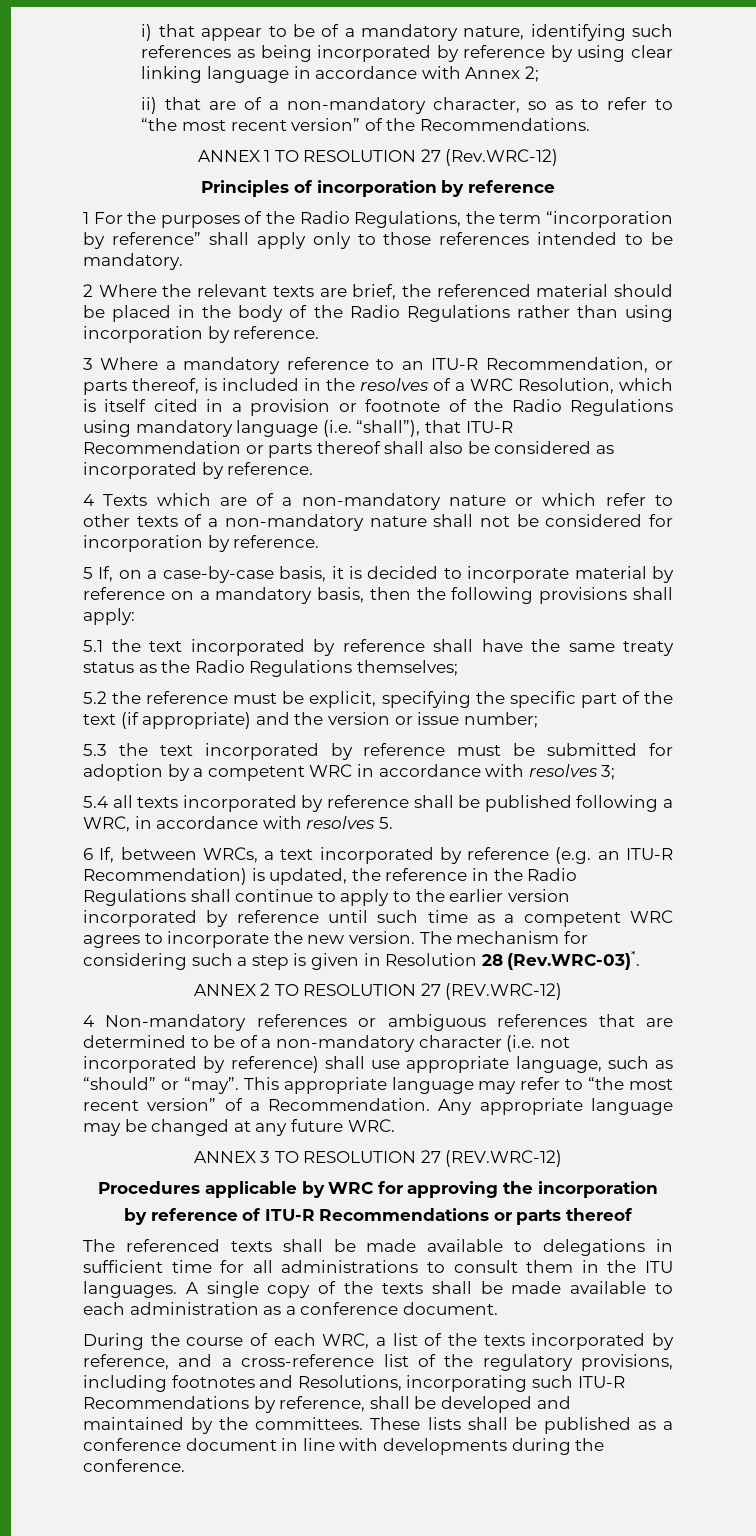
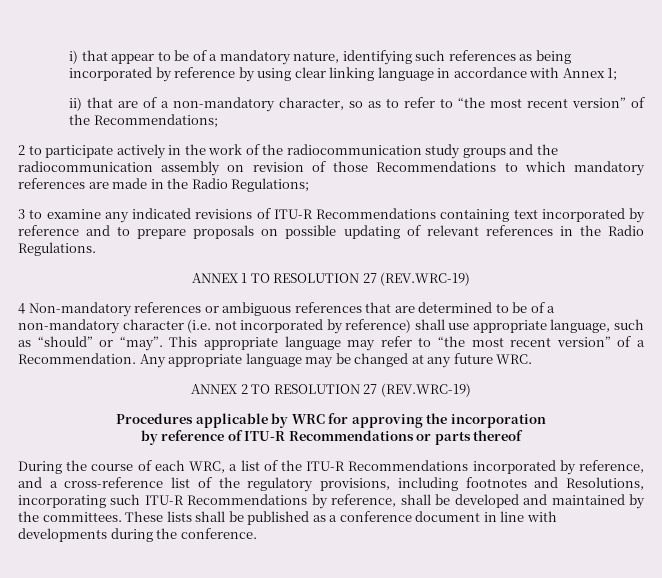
- i) that appear to be of a mandatory nature, identifying such references as being incorporated by reference by using clear linking language in accordance with Annex 2;
+ i) that appear to be of a mandatory nature, identifying such references as being incorporated by reference by using clear linking language in accordance with Annex 1;
- ii) that are of a non-mandatory character, so as to refer to “the most recent version” of the Recommendations.
+ ii) that are of a non-mandatory character, so as to refer to “the most recent version” of the Recommendations;
+ 2 to participate actively in the work of the radiocommunication study groups and the radiocommunication assembly on revision of those Recommendations to which mandatory references are made in the Radio Regulations;
+ 3 to examine any indicated revisions of ITU-R Recommendations containing text incorporated by reference and to prepare proposals on possible updating of relevant references in the Radio Regulations.
- ANNEX 1 TO RESOLUTION 27 (Rev.WRC-12)
- Principles of incorporation by reference
- 1 For the purposes of the Radio Regulations, the term “incorporation by reference” shall apply only to those references intended to be mandatory.
- 2 Where the relevant texts are brief, the referenced material should be placed in the body of the Radio Regulations rather than using incorporation by reference.
- 3 Where a mandatory reference to an ITU-R Recommendation, or parts thereof, is included in the resolves of a WRC Resolution, which is itself cited in a provision or footnote of the Radio Regulations using mandatory language (i.e. “shall”), that ITU-R Recommendation or parts thereof shall also be considered as incorporated by reference.
- 4 Texts which are of a non-mandatory nature or which refer to other texts of a non-mandatory nature shall not be considered for incorporation by reference.
- 5 If, on a case-by-case basis, it is decided to incorporate material by reference on a mandatory basis, then the following provisions shall apply:
- 5.1 the text incorporated by reference shall have the same treaty status as the Radio Regulations themselves;
- 5.2 the reference must be explicit, specifying the specific part of the text (if appropriate) and the version or issue number;
- 5.3 the text incorporated by reference must be submitted for adoption by a competent WRC in accordance with resolves 3;
- 5.4 all texts incorporated by reference shall be published following a WRC, in accordance with resolves 5.
- 6 If, between WRCs, a text incorporated by reference (e.g. an ITU-R Recommendation) is updated, the reference in the Radio Regulations shall continue to apply to the earlier version incorporated by reference until such time as a competent WRC agrees to incorporate the new version. The mechanism for considering such a step is given in Resolution 28 (Rev.WRC-03)*.
- ANNEX 2 TO RESOLUTION 27 (REV.WRC-12)
+ ANNEX 1 TO RESOLUTION 27 (REV.WRC-19)
- ANNEX 3 TO RESOLUTION 27 (REV.WRC-12)
+ ANNEX 2 TO RESOLUTION 27 (REV.WRC-19)
- The referenced texts shall be made available to delegations in sufficient time for all administrations to consult them in the ITU languages. A single copy of the texts shall be made available to each administration as a conference document.
- During the course of each WRC, a list of the texts incorporated by reference, and a cross-reference list of the regulatory provisions, including footnotes and Resolutions, incorporating such ITU-R Recommendations by reference, shall be developed and maintained by the committees.
+ During the course of each WRC, a list of the ITU-R Recommendations incorporated by reference, and a cross-reference list of the regulatory provisions, including footnotes and Resolutions, incorporating such ITU-R Recommendations by reference, shall be developed and maintained by the committees.

